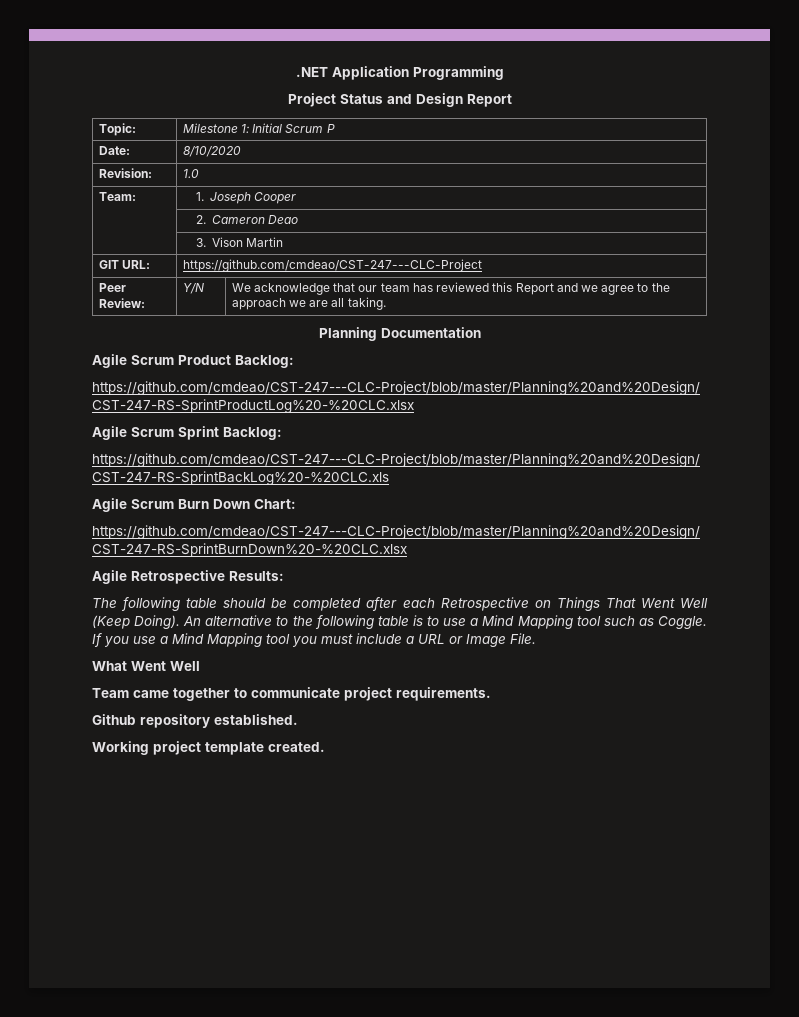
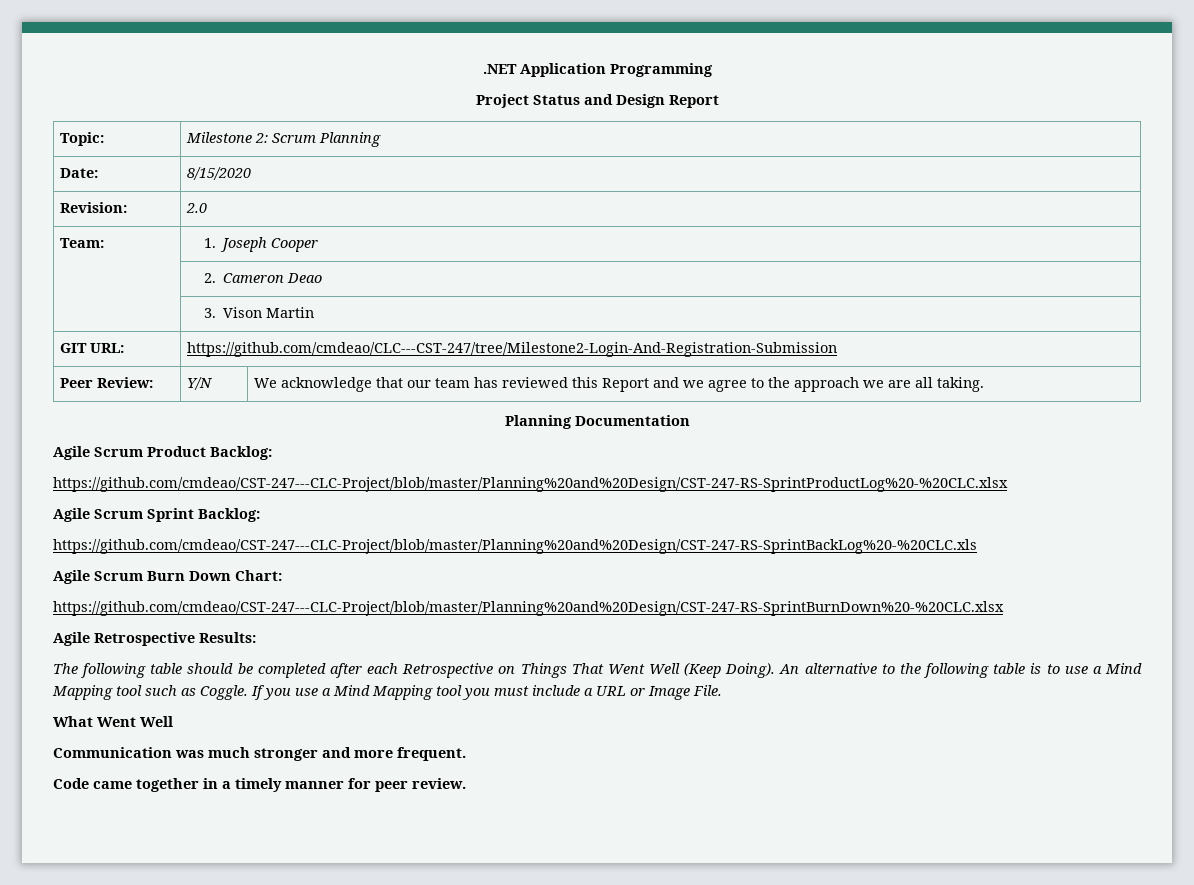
- Topic: | Milestone 1: Initial Scrum P
+ Topic: | Milestone 2: Scrum Planning
- Date: | 8/10/2020
+ Date: | 8/15/2020
- Revision: | 1.0
+ Revision: | 2.0
- GIT URL: | https://github.com/cmdeao/CST-247---CLC-Project
+ GIT URL: | https://github.com/cmdeao/CLC---CST-247/tree/Milestone2-Login-And-Registration-Submission
- Team came together to communicate project requirements.
- Github repository established.
- Working project template created.
+ Communication was much stronger and more frequent.
+ Code came together in a timely manner for peer review.

